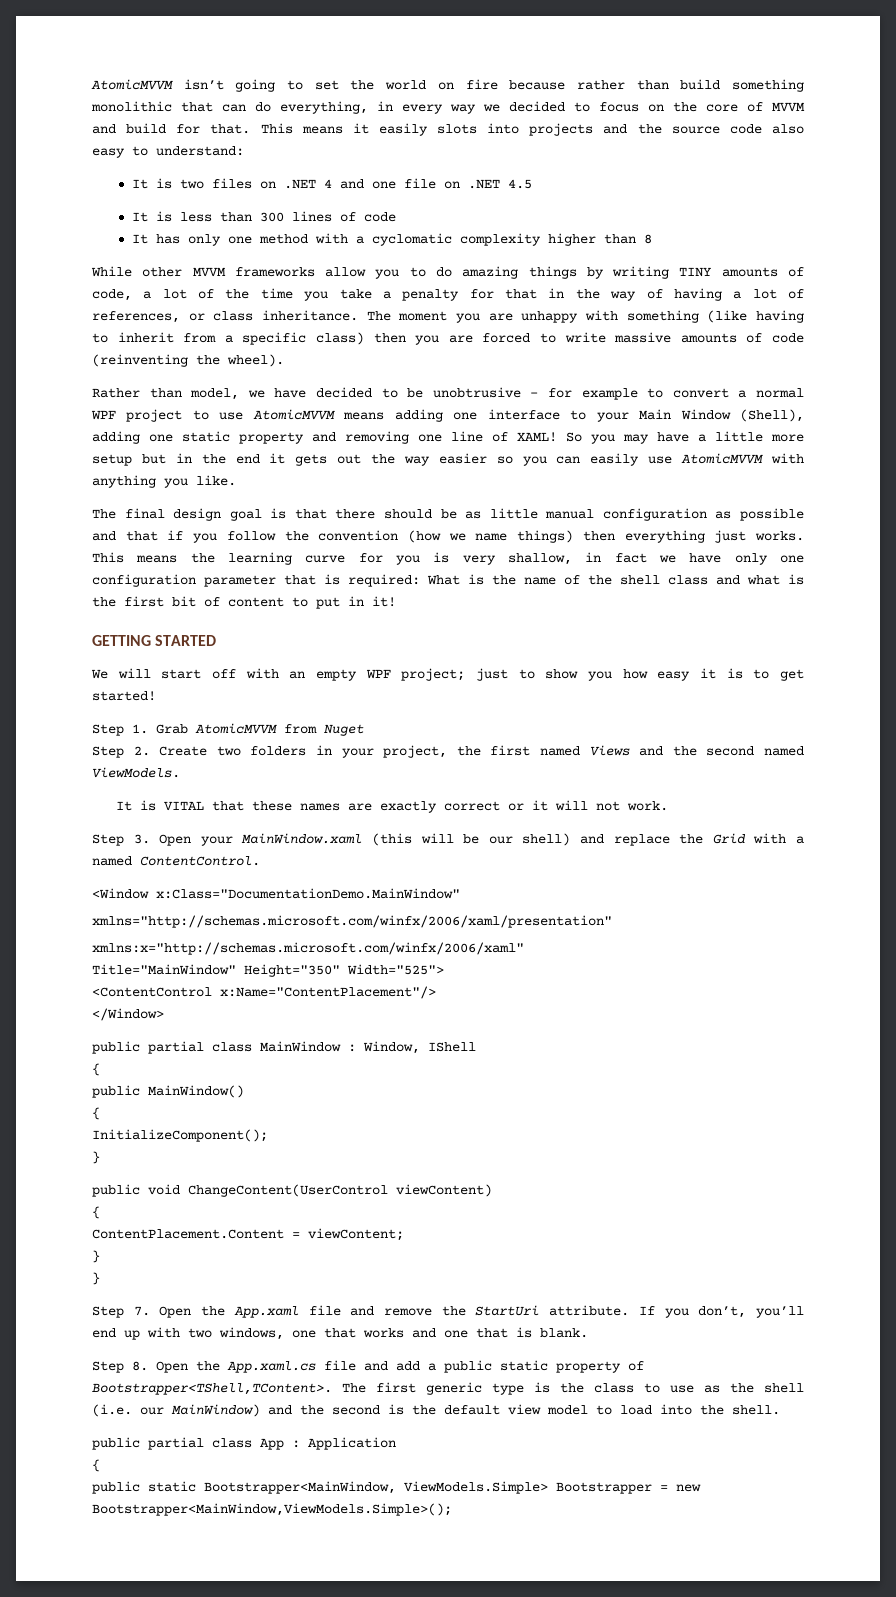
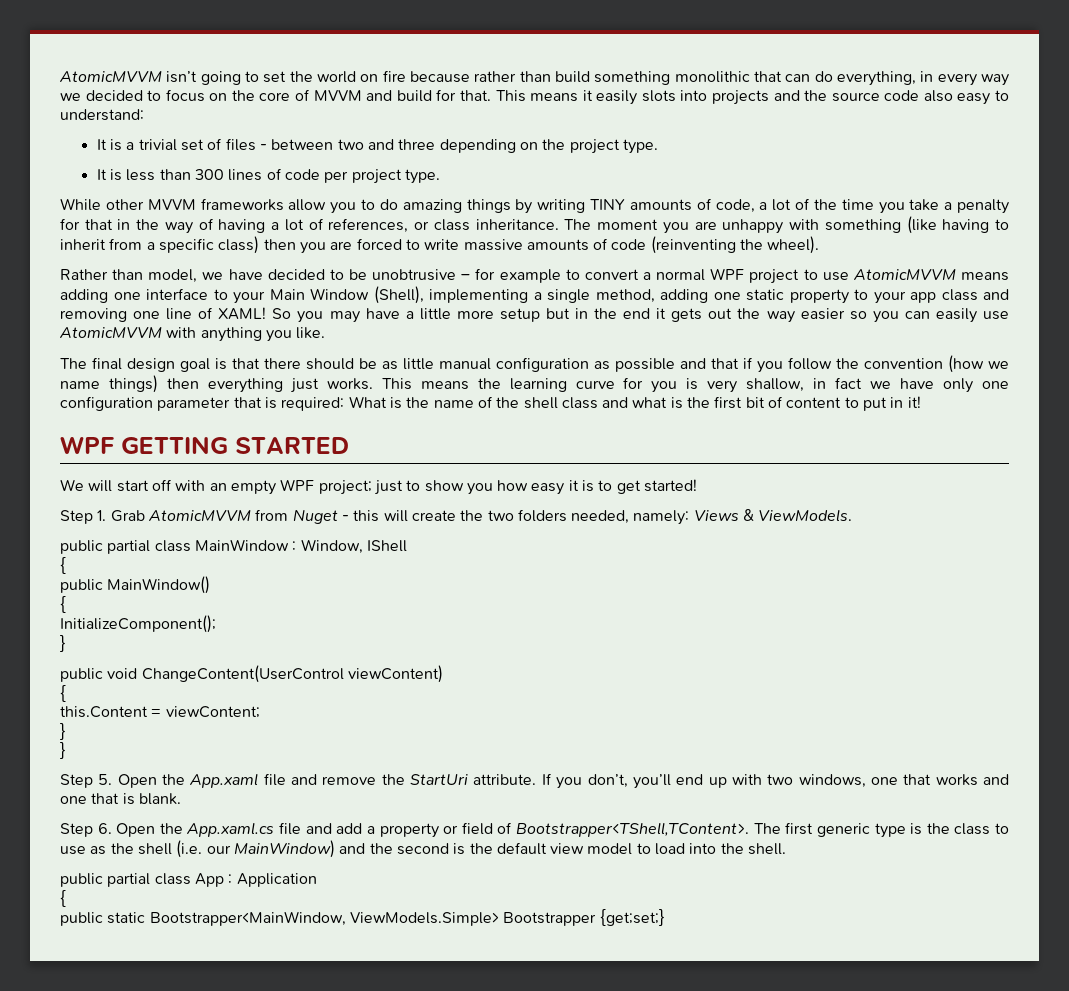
- It is two files on .NET 4 and one file on .NET 4.5
+ It is a trivial set of files - between two and three depending on the project type.
- It is less than 300 lines of code
- It has only one method with a cyclomatic complexity higher than 8
+ It is less than 300 lines of code per project type.
- Rather than model, we have decided to be unobtrusive – for example to convert a normal WPF project to use AtomicMVVM means adding one interface to your Main Window (Shell), adding one static property and removing one line of XAML!
+ Rather than model, we have decided to be unobtrusive – for example to convert a normal WPF project to use AtomicMVVM means adding one interface to your Main Window (Shell), implementing a single method, adding one static property to your app class and removing one line of XAML!
- GETTING STARTED
+ WPF GETTING STARTED
- Step 1. Grab AtomicMVVM from Nuget
- Step 2. Create two folders in your project, the first named Views and the second named ViewModels.
- It is VITAL that these names are exactly correct or it will not work.
- Step 3. Open your MainWindow.xaml (this will be our shell) and replace the Grid with a named ContentControl.
- <Window x:Class="DocumentationDemo.MainWindow"
- xmlns="http://schemas.microsoft.com/winfx/2006/xaml/presentation"
- xmlns:x="http://schemas.microsoft.com/winfx/2006/xaml"
- Title="MainWindow" Height="350" Width="525">
- <ContentControl x:Name="ContentPlacement"/>
- </Window>
+ Step 1. Grab AtomicMVVM from Nuget - this will create the two folders needed, namely: Views & ViewModels.
- ContentPlacement.Content = viewContent;
+ this.Content = viewContent;
- Step 7. Open the App.xaml file and remove the StartUri attribute.
+ Step 5. Open the App.xaml file and remove the StartUri attribute.
- Step 8. Open the App.xaml.cs file and add a public static property of Bootstrapper<TShell,TContent>.
+ Step 6. Open the App.xaml.cs file and add a property or field of Bootstrapper<TShell,TContent>.
- public static Bootstrapper<MainWindow, ViewModels.Simple> Bootstrapper = new Bootstrapper<MainWindow,ViewModels.Simple>();
+ public static Bootstrapper<MainWindow, ViewModels.Simple> Bootstrapper {get;set;}

